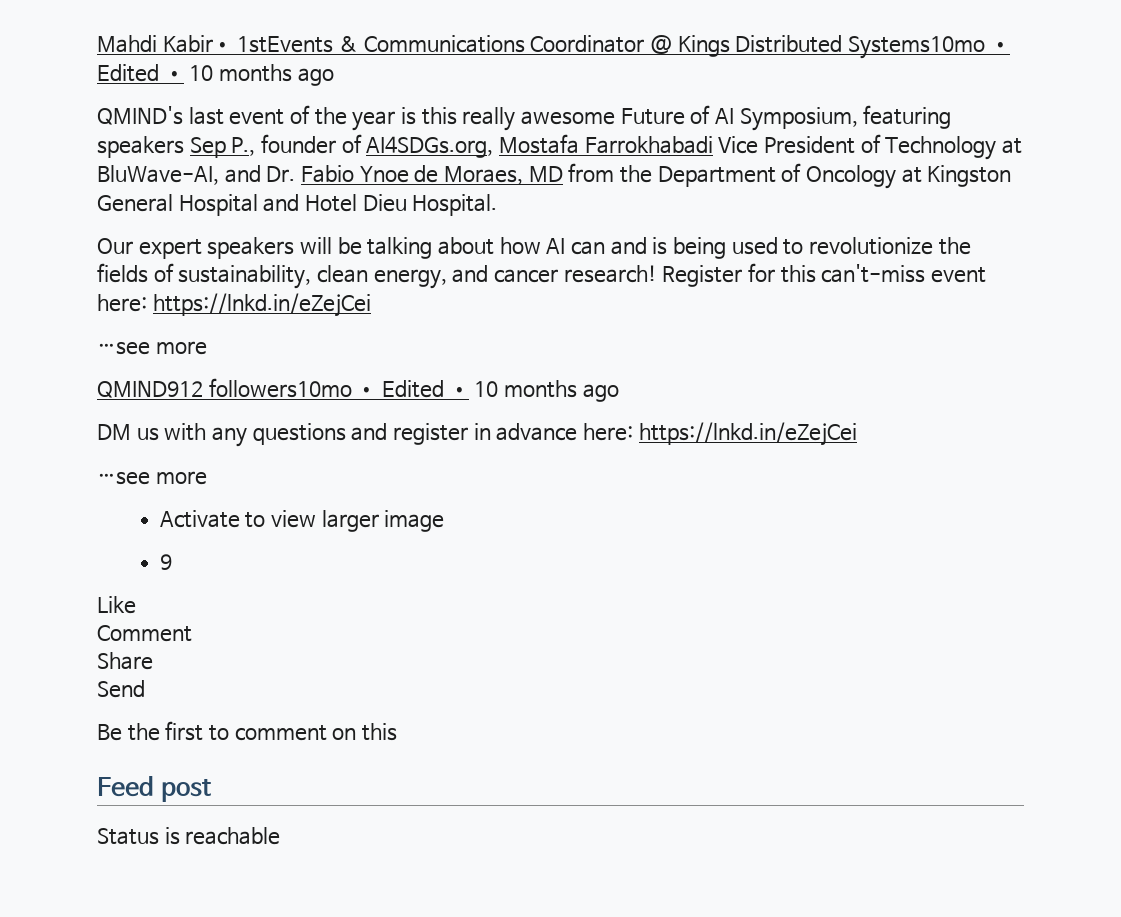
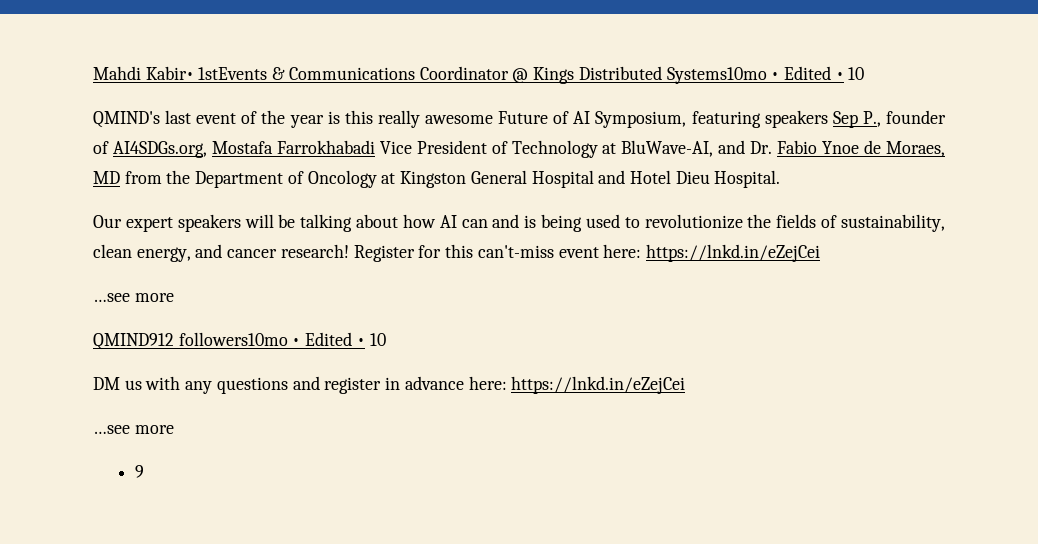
- Mahdi Kabir• 1stEvents & Communications Coordinator @ Kings Distributed Systems10mo • Edited • 10 months ago
+ Mahdi Kabir• 1stEvents & Communications Coordinator @ Kings Distributed Systems10mo • Edited • 10
- QMIND912 followers10mo • Edited • 10 months ago
+ QMIND912 followers10mo • Edited • 10
- Activate to view larger image
  9
- Like
- Comment
- Share
- Send
- Be the first to comment on this
- Feed post
- Status is reachable

